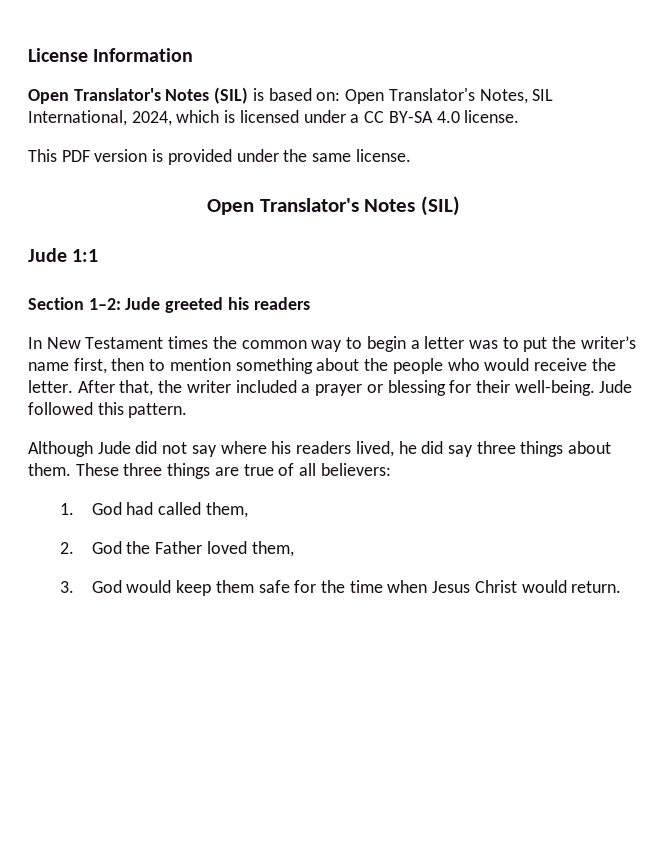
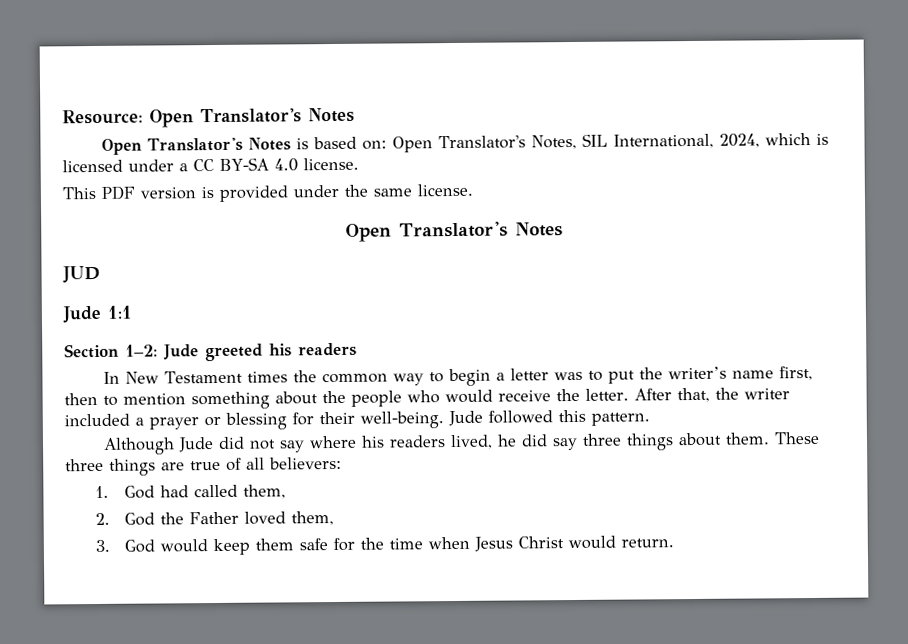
- License Information
- Open Translator's Notes (SIL) is based on: Open Translator's Notes, SIL International, 2024, which is licensed under a CC BY-SA 4.0 license.
+ Resource: Open Translator's Notes
+ Open Translator's Notes is based on: Open Translator's Notes, SIL International, 2024, which is licensed under a CC BY-SA 4.0 license.
  This PDF version is provided under the same license.
- Open Translator's Notes (SIL)
+ Open Translator's Notes
+ JUD

